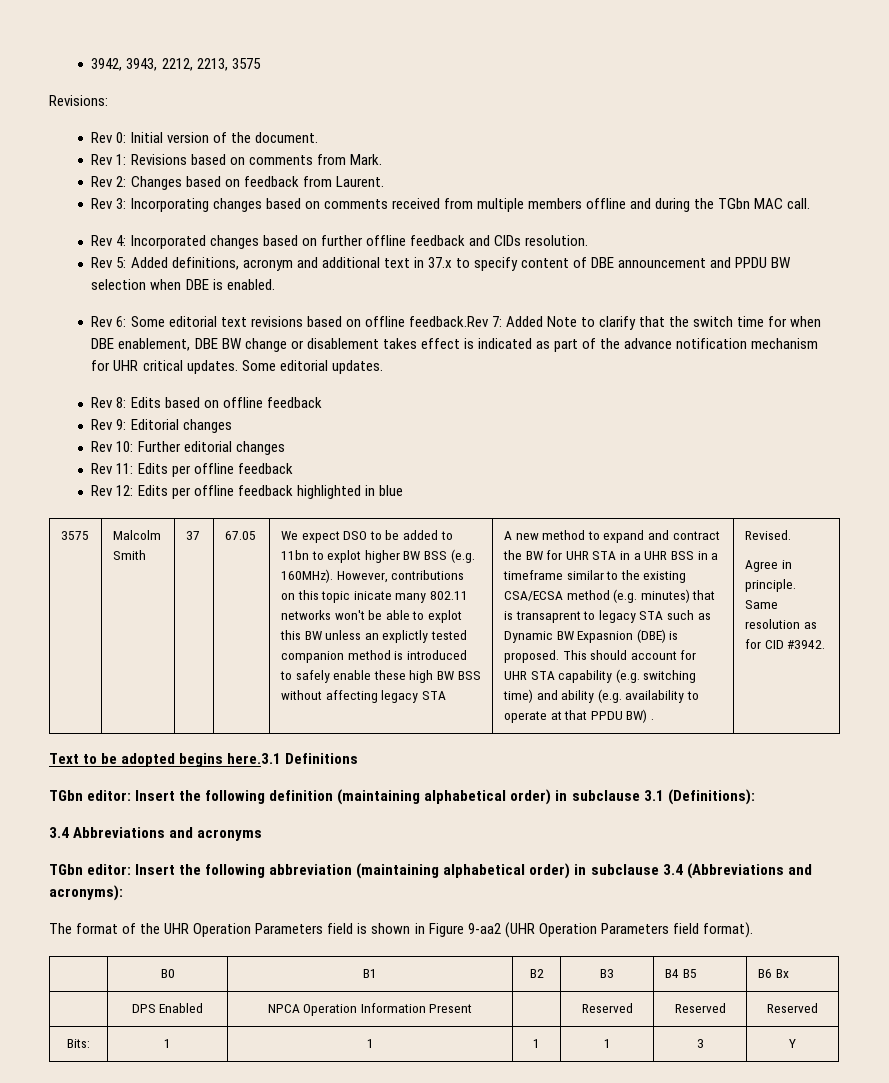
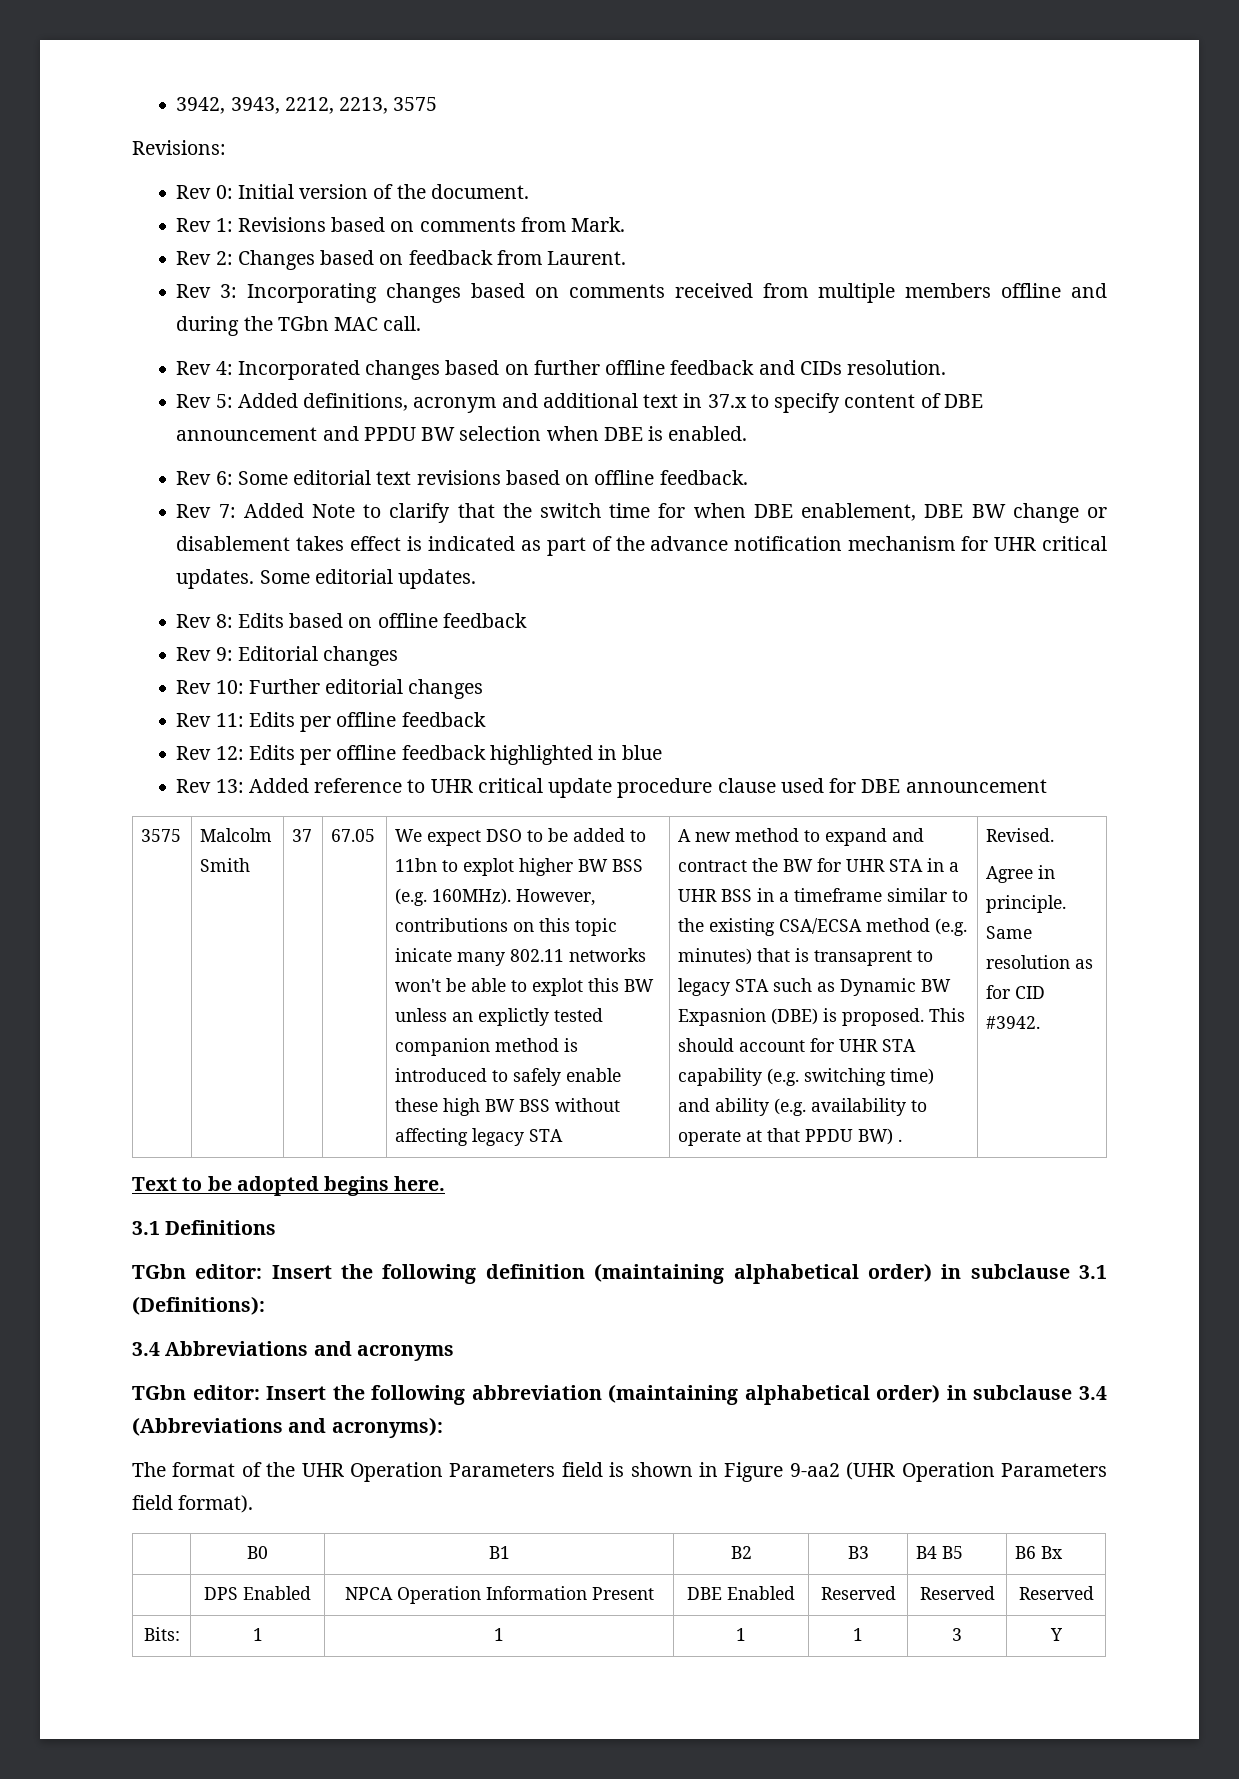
- Rev 6: Some editorial text revisions based on offline feedback.Rev 7: Added Note to clarify that the switch time for when DBE enablement, DBE BW change or disablement takes effect is indicated as part of the advance notification mechanism for UHR critical updates.
+ Rev 6: Some editorial text revisions based on offline feedback.
+ Rev 7: Added Note to clarify that the switch time for when DBE enablement, DBE BW change or disablement takes effect is indicated as part of the advance notification mechanism for UHR critical updates.
+ Rev 13: Added reference to UHR critical update procedure clause used for DBE announcement
- Text to be adopted begins here.3.1 Definitions
+ Text to be adopted begins here.
+ 3.1 Definitions
- | DPS Enabled | NPCA Operation Information Present | | Reserved | Reserved | Reserved
+ | DPS Enabled | NPCA Operation Information Present | DBE Enabled | Reserved | Reserved | Reserved

